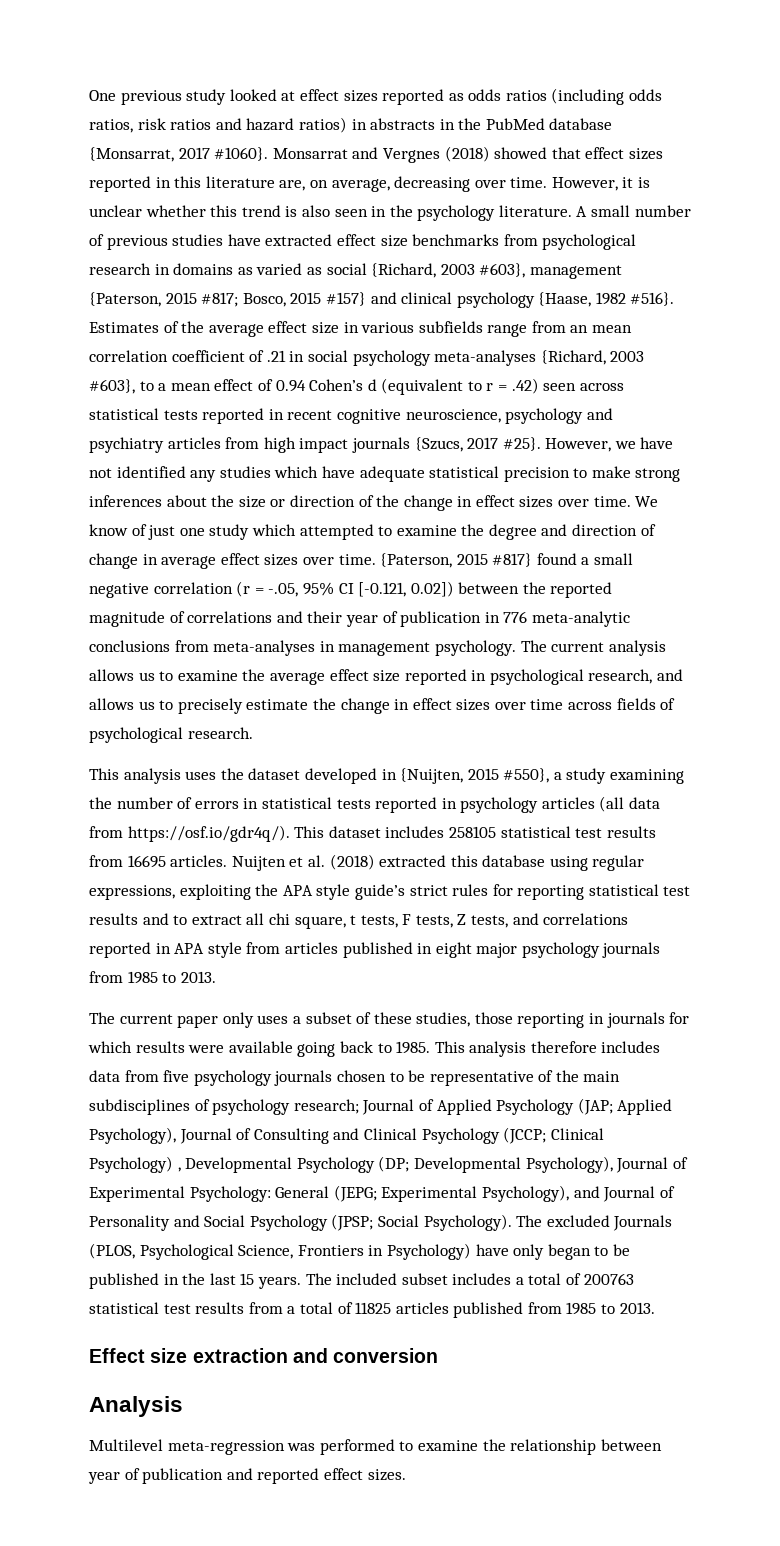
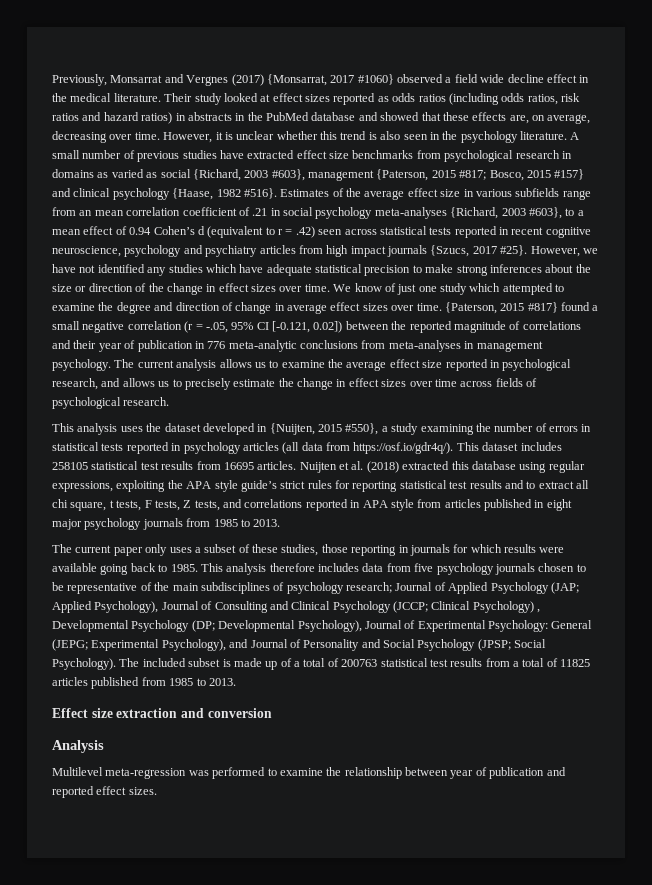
- One previous study looked at effect sizes reported as odds ratios (including odds ratios, risk ratios and hazard ratios) in abstracts in the PubMed database {Monsarrat, 2017 #1060}. Monsarrat and Vergnes (2018) showed that effect sizes reported in this literature are, on average, decreasing over time.
+ Previously, Monsarrat and Vergnes (2017) {Monsarrat, 2017 #1060} observed a field wide decline effect in the medical literature. Their study looked at effect sizes reported as odds ratios (including odds ratios, risk ratios and hazard ratios) in abstracts in the PubMed database and showed that these effects are, on average, decreasing over time.
- The excluded Journals (PLOS, Psychological Science, Frontiers in Psychology) have only began to be published in the last 15 years. The included subset includes a total of 200763 statistical test results from a total of 11825 articles published from 1985 to 2013.
+ The included subset is made up of a total of 200763 statistical test results from a total of 11825 articles published from 1985 to 2013.

